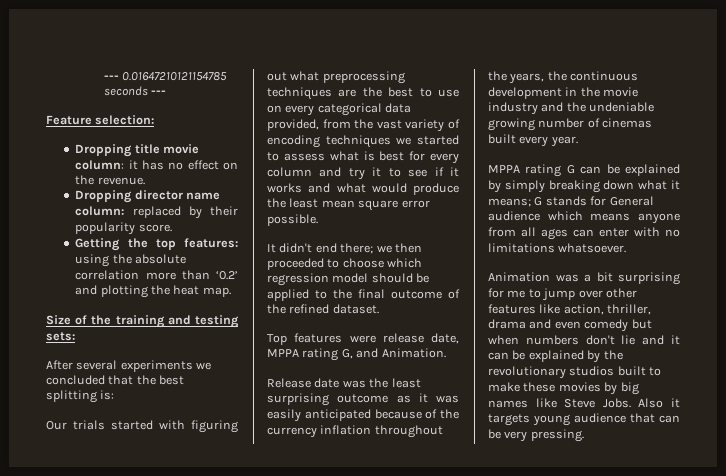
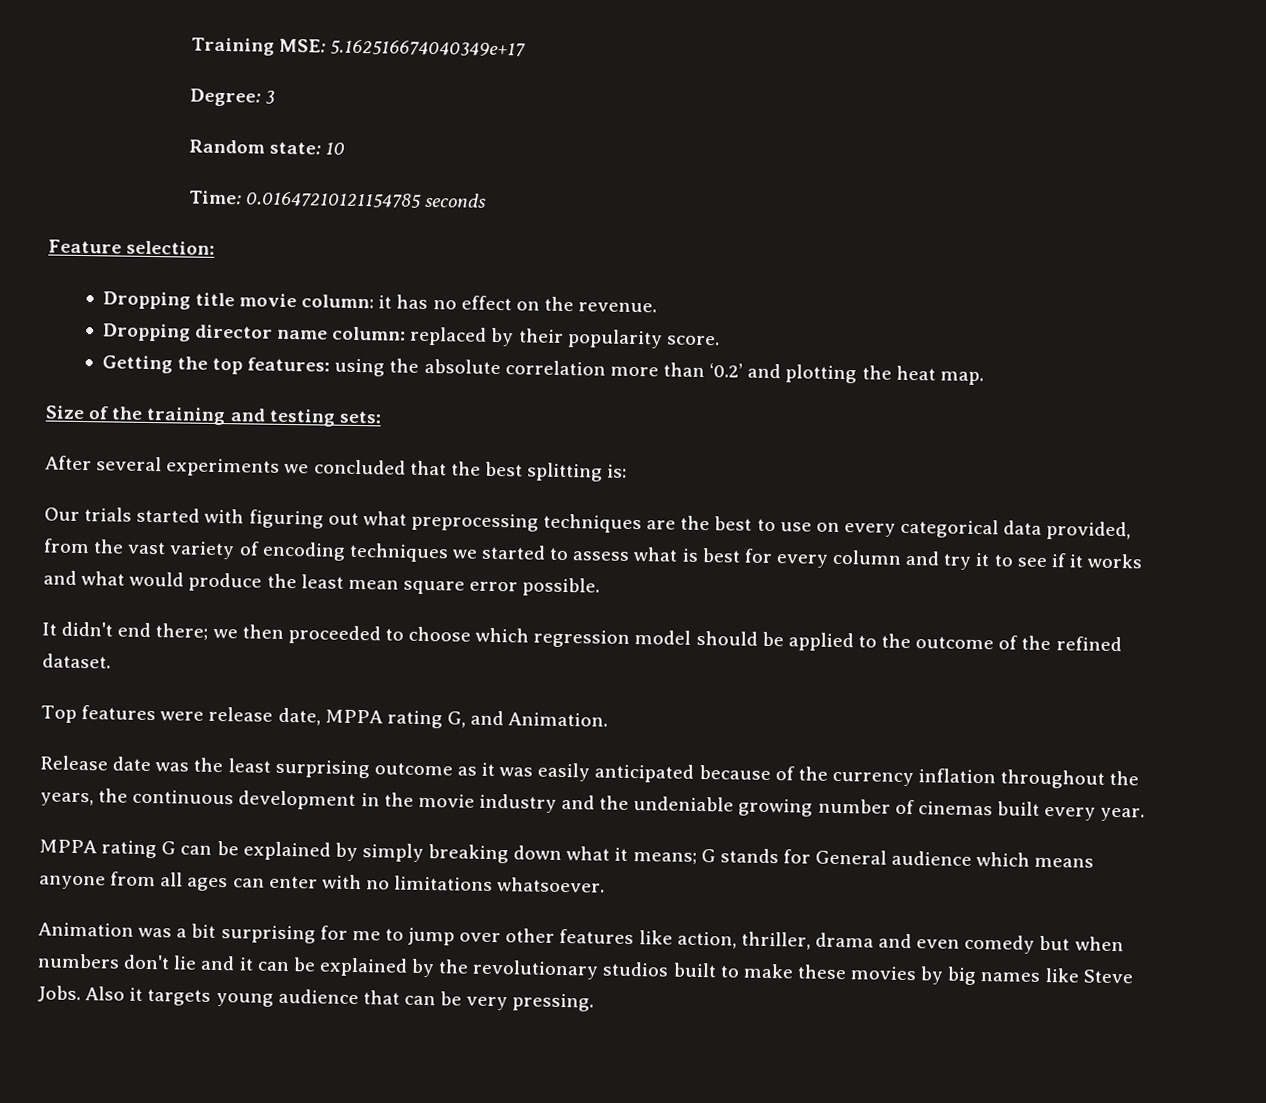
- --- 0.01647210121154785 seconds ---
+ Training MSE: 5.162516674040349e+17
+ Degree: 3
+ Random state: 10
+ Time: 0.01647210121154785 seconds
- It didn't end there; we then proceeded to choose which regression model should be applied to the final outcome of the refined dataset.
+ It didn't end there; we then proceeded to choose which regression model should be applied to the outcome of the refined dataset.

